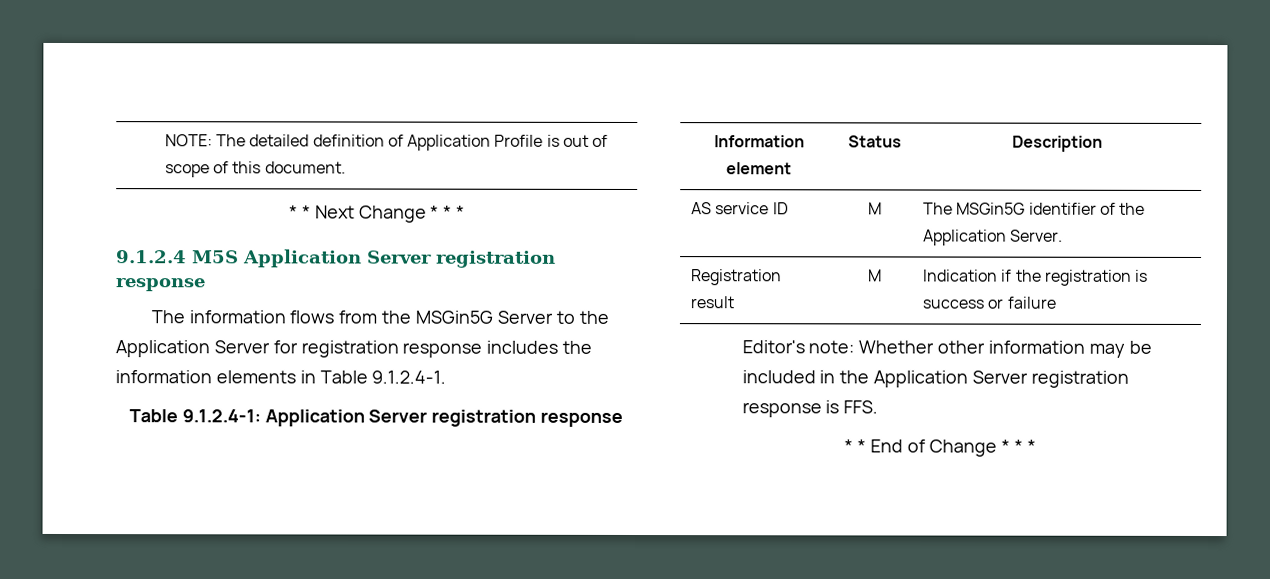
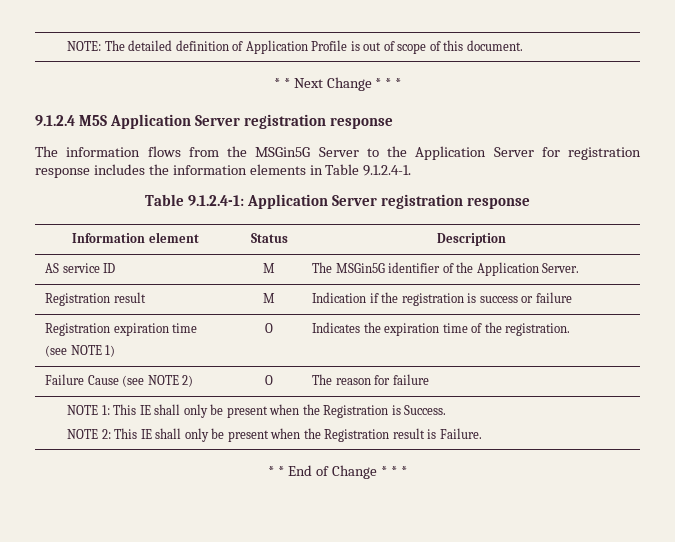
- Editor's note: Whether other information may be included in the Application Server registration response is FFS.
+ Registration expiration time
+ (see NOTE 1) | O | Indicates the expiration time of the registration.
+ Failure Cause (see NOTE 2) | O | The reason for failure
+ NOTE 1: This IE shall only be present when the Registration is Success.
+ NOTE 2: This IE shall only be present when the Registration result is Failure.

